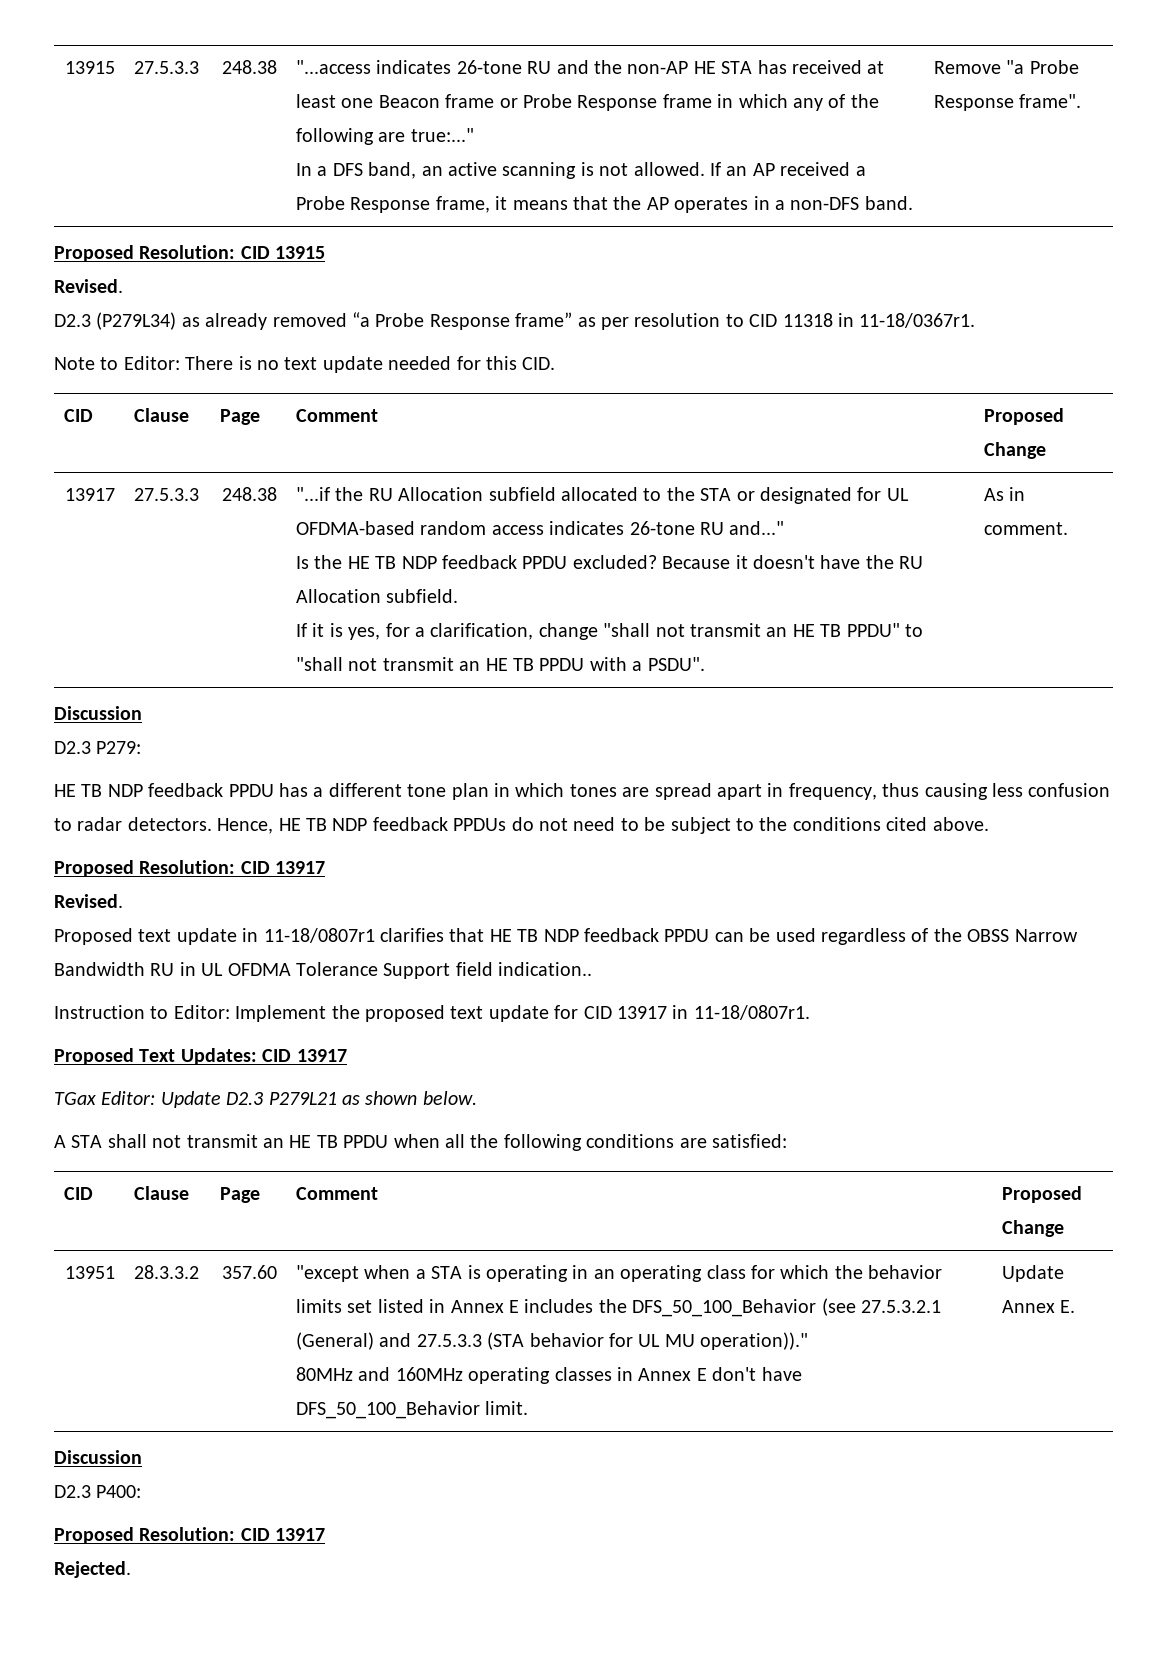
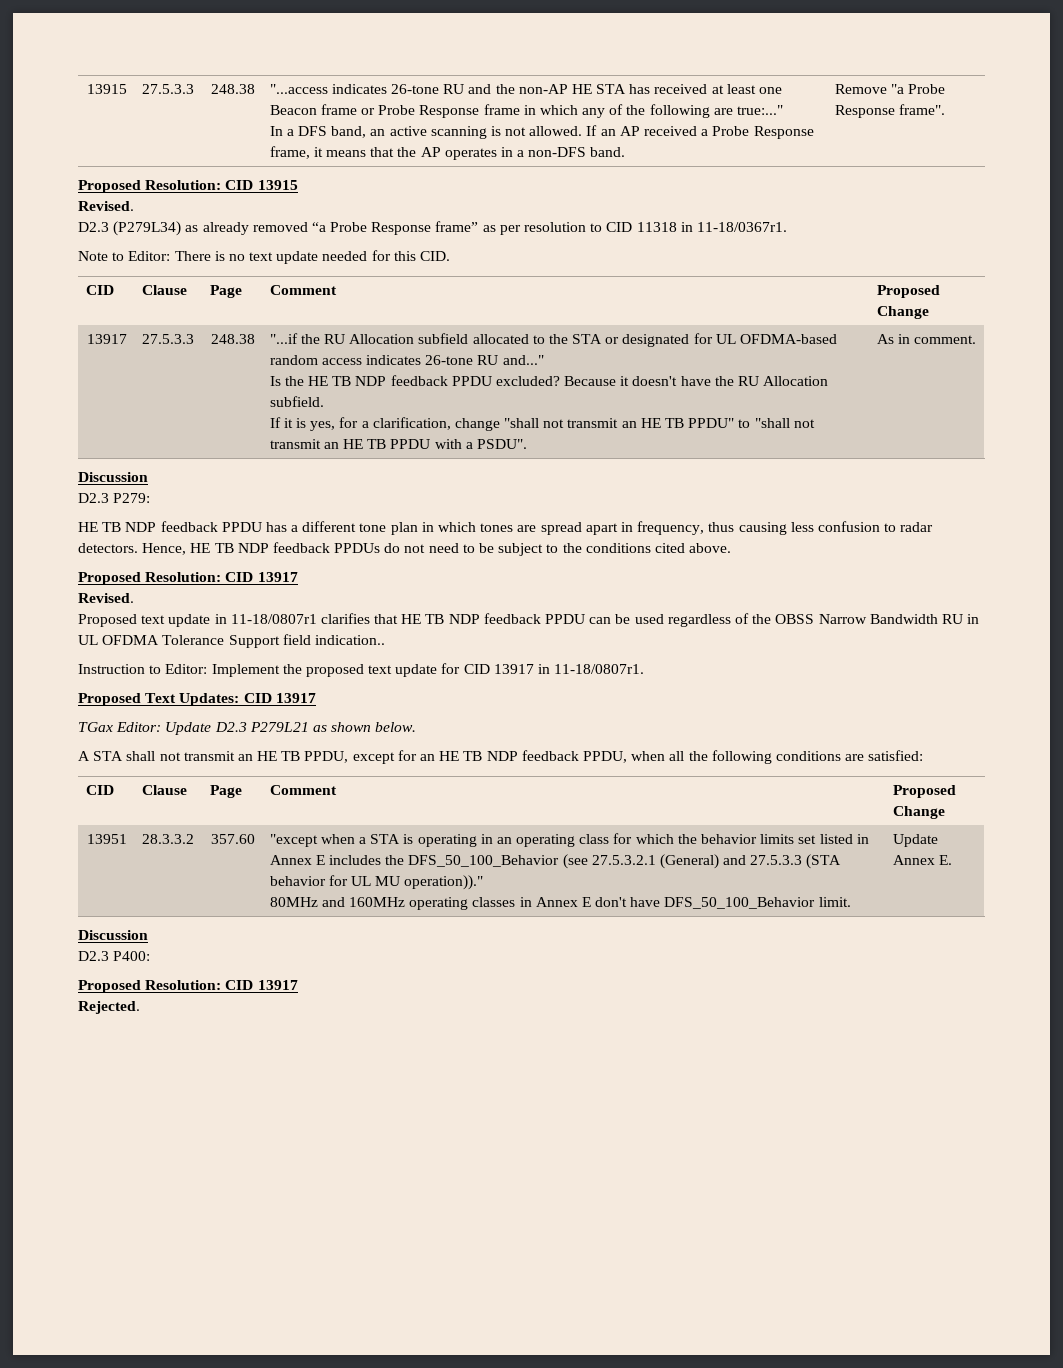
- A STA shall not transmit an HE TB PPDU when all the following conditions are satisfied:
+ A STA shall not transmit an HE TB PPDU, except for an HE TB NDP feedback PPDU, when all the following conditions are satisfied:

